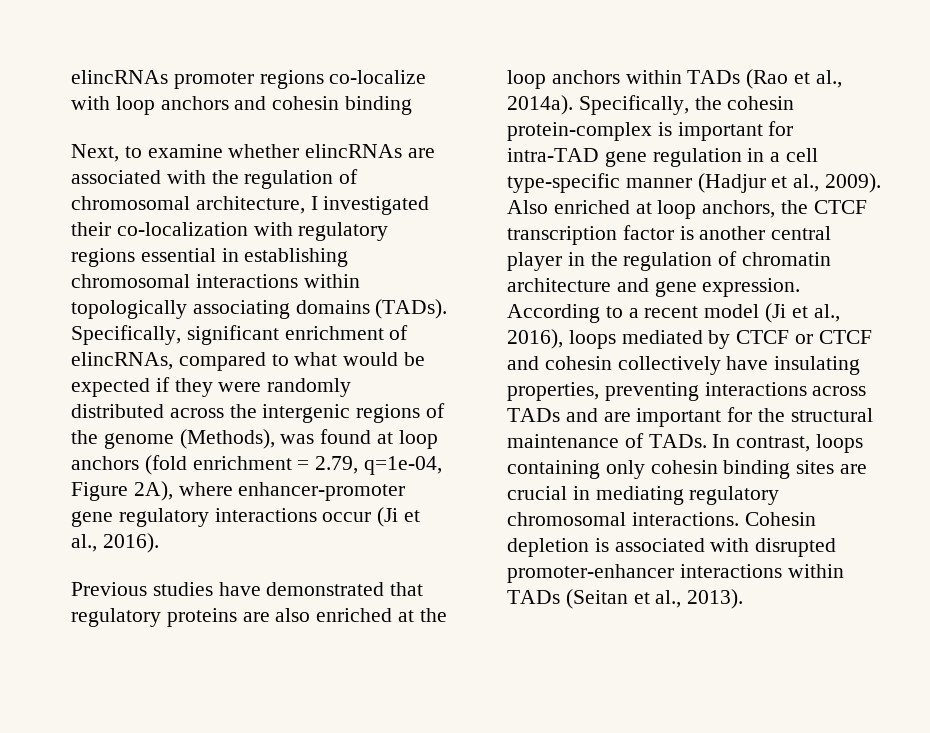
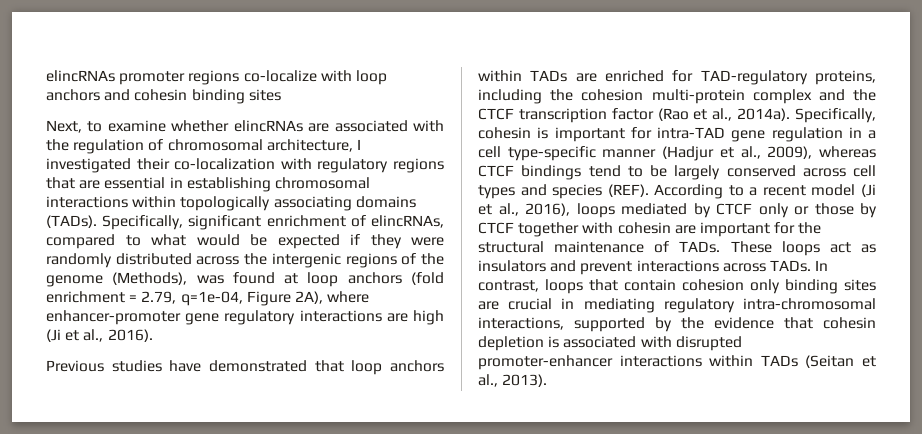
- elincRNAs promoter regions co-localize with loop anchors and cohesin binding
+ elincRNAs promoter regions co-localize with loop anchors and cohesin binding sites
- Next, to examine whether elincRNAs are associated with the regulation of chromosomal architecture, I investigated their co-localization with regulatory regions essential in establishing chromosomal interactions within topologically associating domains (TADs).
+ Next, to examine whether elincRNAs are associated with the regulation of chromosomal architecture, I investigated their co-localization with regulatory regions that are essential in establishing chromosomal interactions within topologically associating domains (TADs).
- Specifically, significant enrichment of elincRNAs, compared to what would be expected if they were randomly distributed across the intergenic regions of the genome (Methods), was found at loop anchors (fold enrichment = 2.79, q=1e-04, Figure 2A), where enhancer-promoter gene regulatory interactions occur (Ji et al., 2016).
+ Specifically, significant enrichment of elincRNAs, compared to what would be expected if they were randomly distributed across the intergenic regions of the genome (Methods), was found at loop anchors (fold enrichment = 2.79, q=1e-04, Figure 2A), where enhancer-promoter gene regulatory interactions are high (Ji et al., 2016).
- Previous studies have demonstrated that regulatory proteins are also enriched at the loop anchors within TADs (Rao et al., 2014a).
+ Previous studies have demonstrated that loop anchors within TADs are enriched for TAD-regulatory proteins, including the cohesion multi-protein complex and the CTCF transcription factor (Rao et al., 2014a).
- Specifically, the cohesin protein-complex is important for intra-TAD gene regulation in a cell type-specific manner (Hadjur et al., 2009). Also enriched at loop anchors, the CTCF transcription factor is another central player in the regulation of chromatin architecture and gene expression.
+ Specifically, cohesin is important for intra-TAD gene regulation in a cell type-specific manner (Hadjur et al., 2009), whereas CTCF bindings tend to be largely conserved across cell types and species (REF).
- According to a recent model (Ji et al., 2016), loops mediated by CTCF or CTCF and cohesin collectively have insulating properties, preventing interactions across TADs and are important for the structural maintenance of TADs.
+ According to a recent model (Ji et al., 2016), loops mediated by CTCF only or those by CTCF together with cohesin are important for the structural maintenance of TADs.
- In contrast, loops containing only cohesin binding sites are crucial in mediating regulatory chromosomal interactions. Cohesin depletion is associated with disrupted promoter-enhancer interactions within TADs (Seitan et al., 2013).
+ These loops act as insulators and prevent interactions across TADs. In contrast, loops that contain cohesion only binding sites are crucial in mediating regulatory intra-chromosomal interactions, supported by the evidence that cohesin depletion is associated with disrupted promoter-enhancer interactions within TADs (Seitan et al., 2013).

